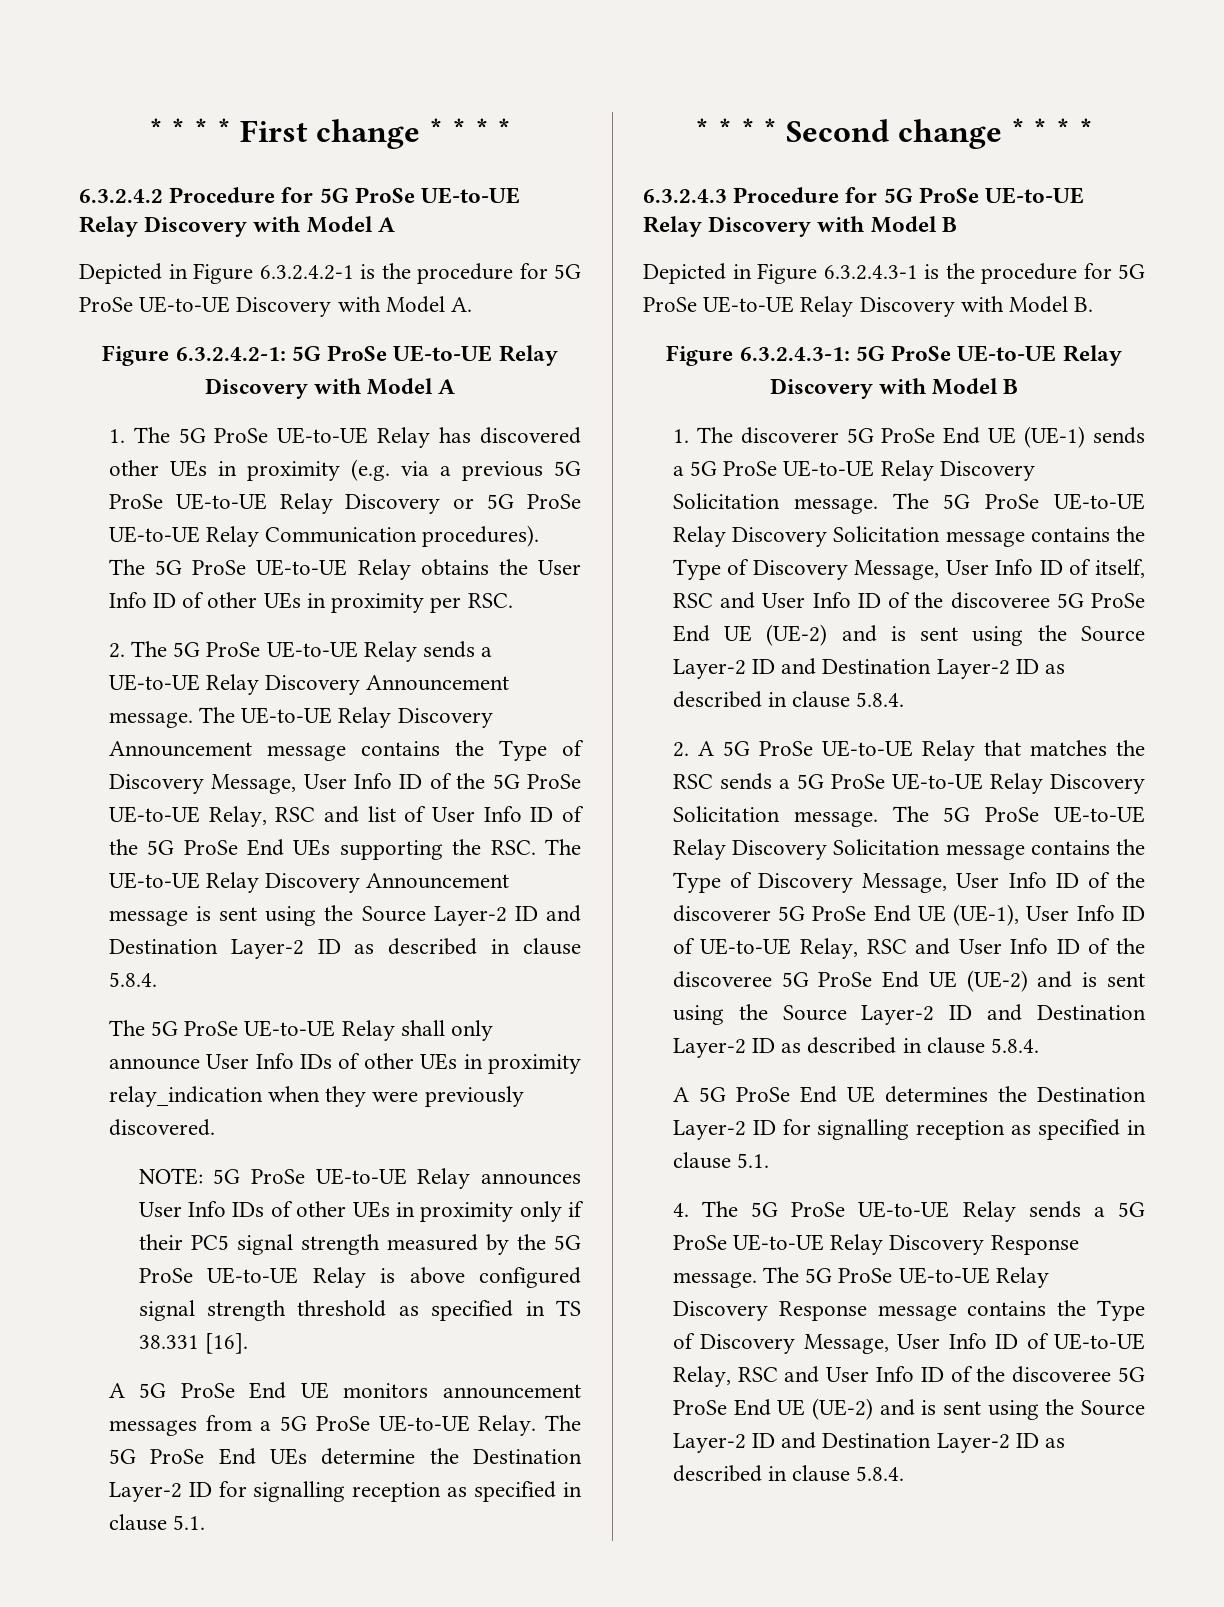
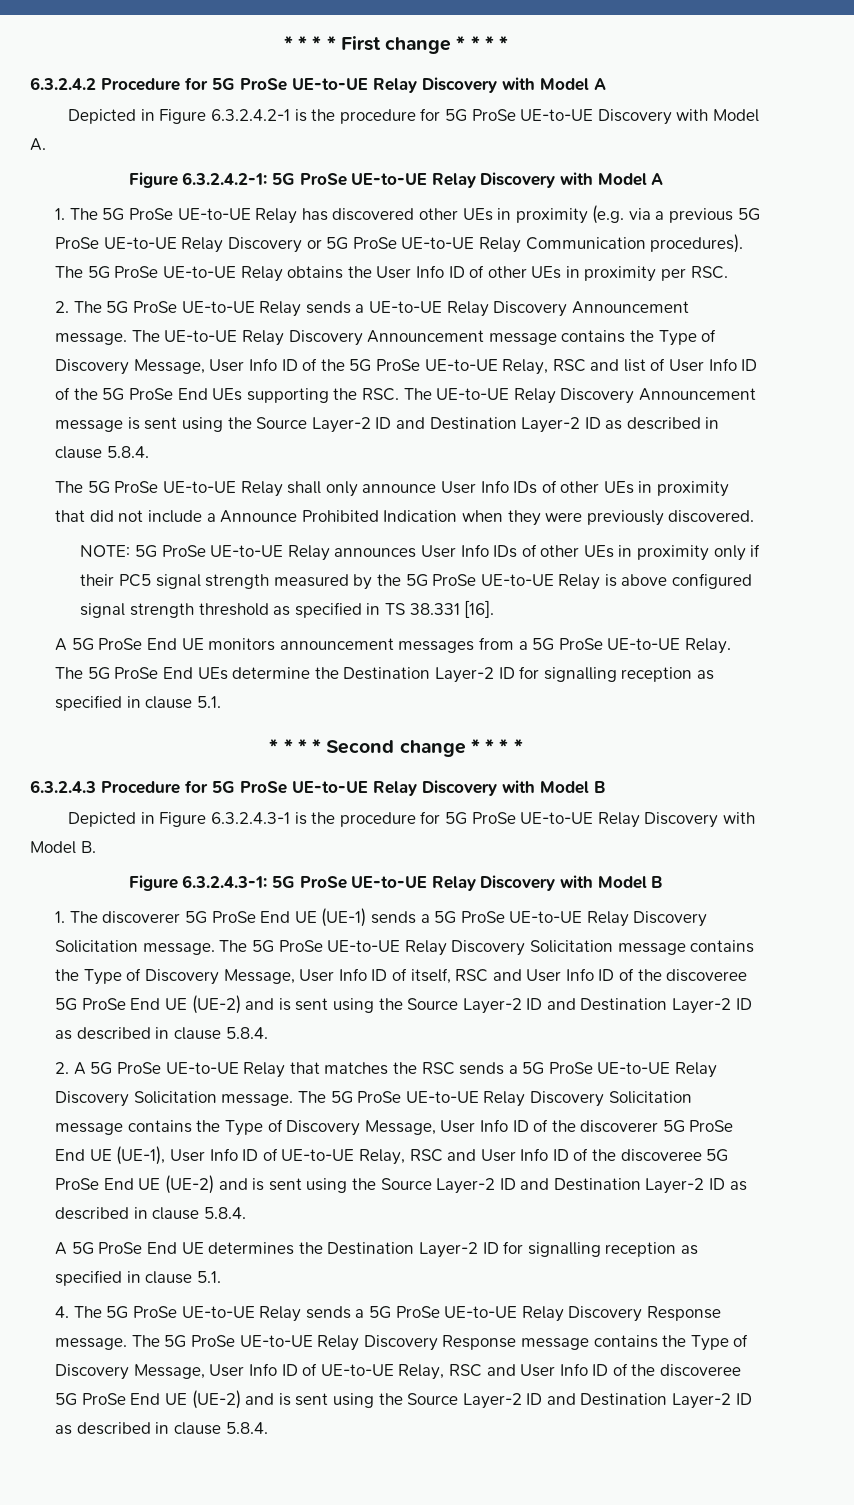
- The 5G ProSe UE-to-UE Relay shall only announce User Info IDs of other UEs in proximity relay_indication when they were previously discovered.
+ The 5G ProSe UE-to-UE Relay shall only announce User Info IDs of other UEs in proximity that did not include a Announce Prohibited Indication when they were previously discovered.

